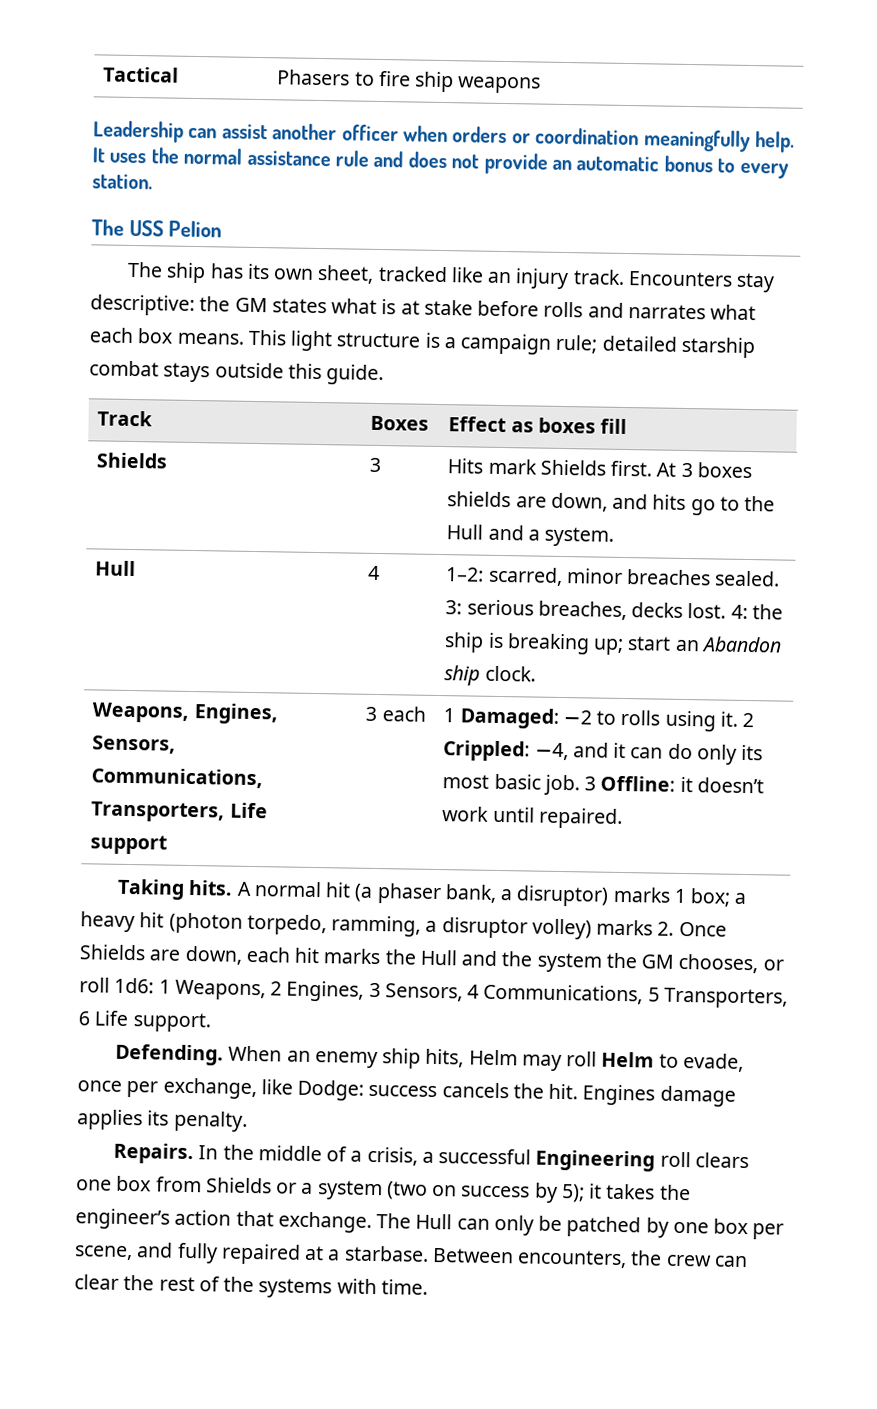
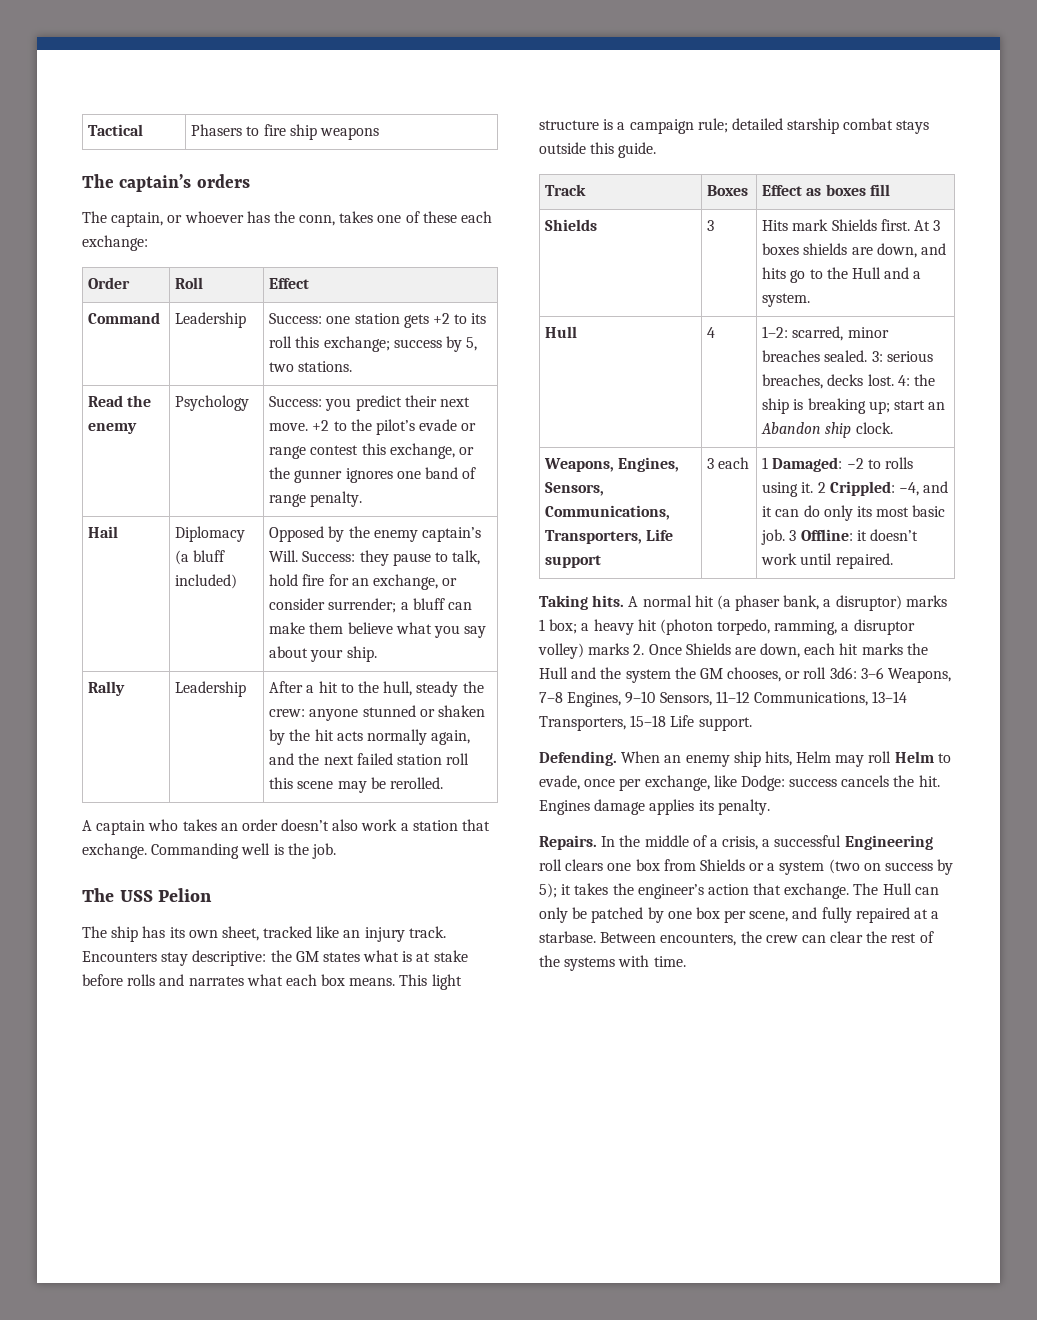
- Leadership can assist another officer when orders or coordination meaningfully help. It uses the normal assistance rule and does not provide an automatic bonus to every station.
+ The captain’s orders
+ The captain, or whoever has the conn, takes one of these each exchange:
+ Order | Roll | Effect
+ Command | Leadership | Success: one station gets +2 to its roll this exchange; success by 5, two stations.
+ Read the enemy | Psychology | Success: you predict their next move. +2 to the pilot’s evade or range contest this exchange, or the gunner ignores one band of range penalty.
+ Hail | Diplomacy (a bluff included) | Opposed by the enemy captain’s Will. Success: they pause to talk, hold fire for an exchange, or consider surrender; a bluff can make them believe what you say about your ship.
+ Rally | Leadership | After a hit to the hull, steady the crew: anyone stunned or shaken by the hit acts normally again, and the next failed station roll this scene may be rerolled.
+ A captain who takes an order doesn’t also work a station that exchange. Commanding well is the job.
- A normal hit (a phaser bank, a disruptor) marks 1 box; a heavy hit (photon torpedo, ramming, a disruptor volley) marks 2. Once Shields are down, each hit marks the Hull and the system the GM chooses, or roll 1d6: 1 Weapons, 2 Engines, 3 Sensors, 4 Communications, 5 Transporters, 6 Life support.
+ A normal hit (a phaser bank, a disruptor) marks 1 box; a heavy hit (photon torpedo, ramming, a disruptor volley) marks 2. Once Shields are down, each hit marks the Hull and the system the GM chooses, or roll 3d6: 3–6 Weapons, 7–8 Engines, 9–10 Sensors, 11–12 Communications, 13–14 Transporters, 15–18 Life support.

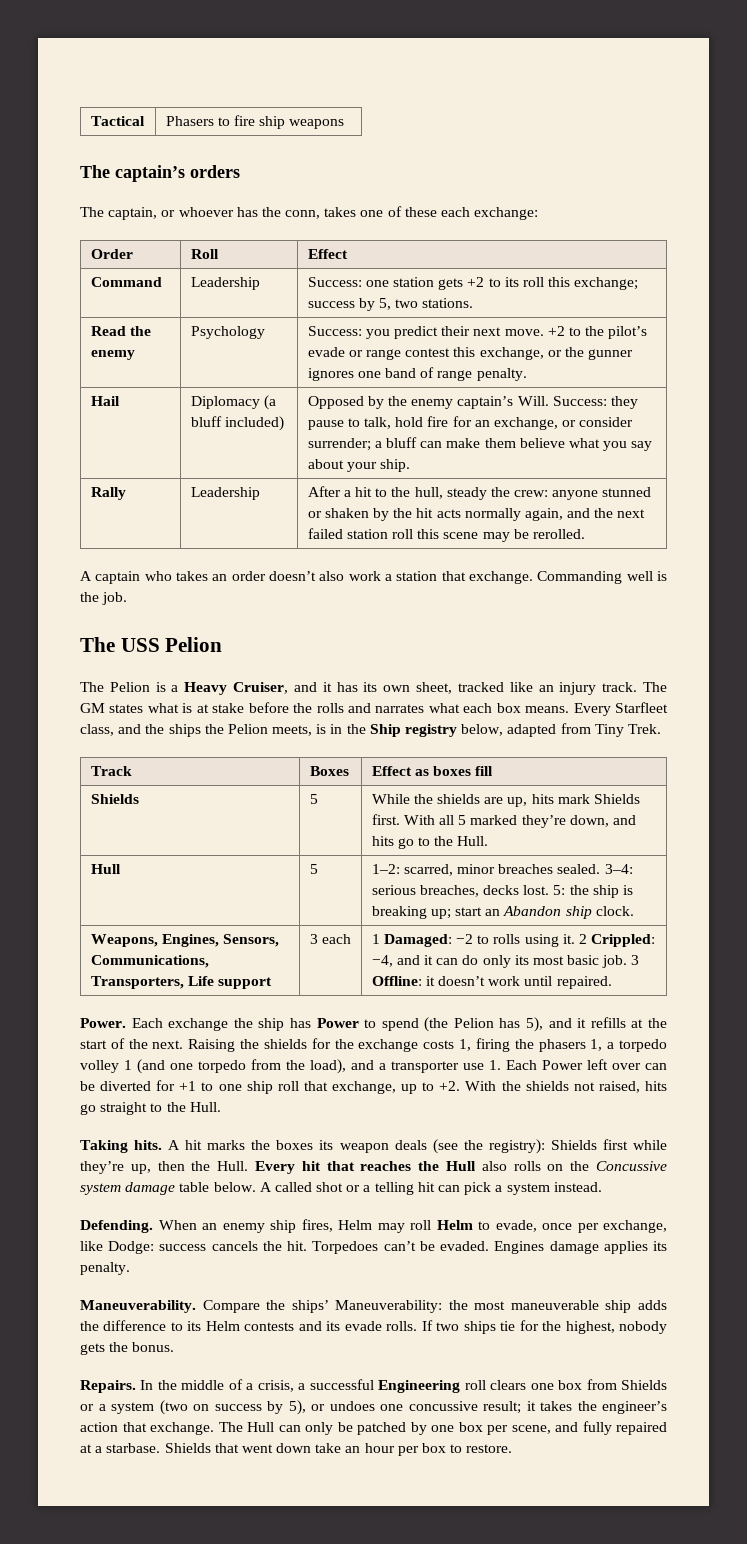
- The ship has its own sheet, tracked like an injury track.
+ The Pelion is a Heavy Cruiser, and it has its own sheet, tracked like an injury track.
- Encounters stay descriptive: the GM states what is at stake before rolls and narrates what each box means.
+ The GM states what is at stake before the rolls and narrates what each box means.
- This light structure is a campaign rule; detailed starship combat stays outside this guide.
+ Every Starfleet class, and the ships the Pelion meets, is in the Ship registry below, adapted from Tiny Trek.
- Shields | 3 | Hits mark Shields first. At 3 boxes shields are down, and hits go to the Hull and a system.
+ Shields | 5 | While the shields are up, hits mark Shields first. With all 5 marked they’re down, and hits go to the Hull.
- Hull | 4 | 1–2: scarred, minor breaches sealed. 3: serious breaches, decks lost. 4: the ship is breaking up; start an Abandon ship clock.
+ Hull | 5 | 1–2: scarred, minor breaches sealed. 3–4: serious breaches, decks lost. 5: the ship is breaking up; start an Abandon ship clock.
- Taking hits. A normal hit (a phaser bank, a disruptor) marks 1 box; a heavy hit (photon torpedo, ramming, a disruptor volley) marks 2. Once Shields are down, each hit marks the Hull and the system the GM chooses, or roll 3d6: 3–6 Weapons, 7–8 Engines, 9–10 Sensors, 11–12 Communications, 13–14 Transporters, 15–18 Life support.
+ Power. Each exchange the ship has Power to spend (the Pelion has 5), and it refills at the start of the next. Raising the shields for the exchange costs 1, firing the phasers 1, a torpedo volley 1 (and one torpedo from the load), and a transporter use 1. Each Power left over can be diverted for +1 to one ship roll that exchange, up to +2. With the shields not raised, hits go straight to the Hull.
+ Taking hits. A hit marks the boxes its weapon deals (see the registry): Shields first while they’re up, then the Hull. Every hit that reaches the Hull also rolls on the Concussive system damage table below. A called shot or a telling hit can pick a system instead.
- When an enemy ship hits, Helm may roll Helm to evade, once per exchange, like Dodge: success cancels the hit.
+ When an enemy ship fires, Helm may roll Helm to evade, once per exchange, like Dodge: success cancels the hit.
+ Torpedoes can’t be evaded.
+ Maneuverability. Compare the ships’ Maneuverability: the most maneuverable ship adds the difference to its Helm contests and its evade rolls. If two ships tie for the highest, nobody gets the bonus.
- In the middle of a crisis, a successful Engineering roll clears one box from Shields or a system (two on success by 5); it takes the engineer’s action that exchange.
+ In the middle of a crisis, a successful Engineering roll clears one box from Shields or a system (two on success by 5), or undoes one concussive result; it takes the engineer’s action that exchange.
- Between encounters, the crew can clear the rest of the systems with time.
+ Shields that went down take an hour per box to restore.

